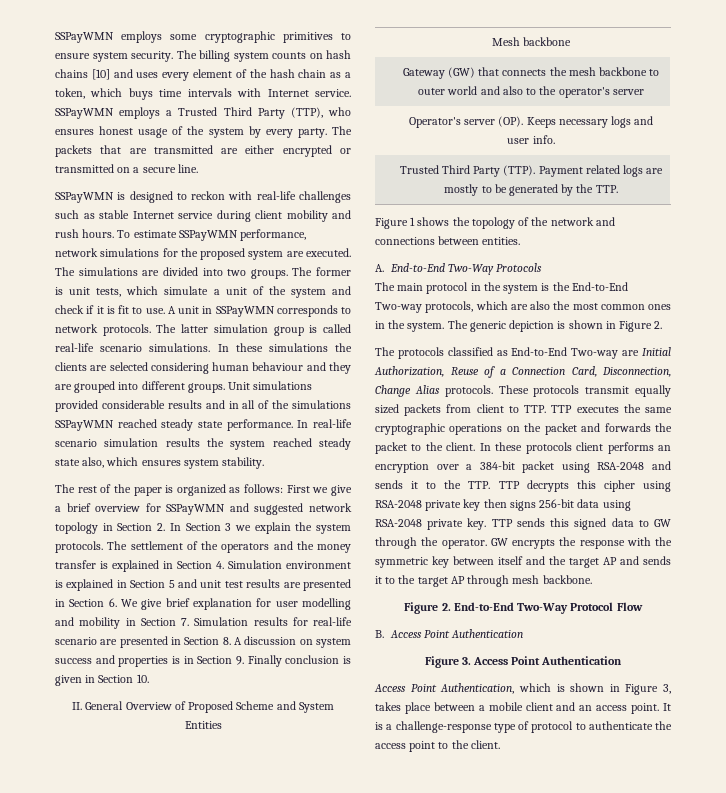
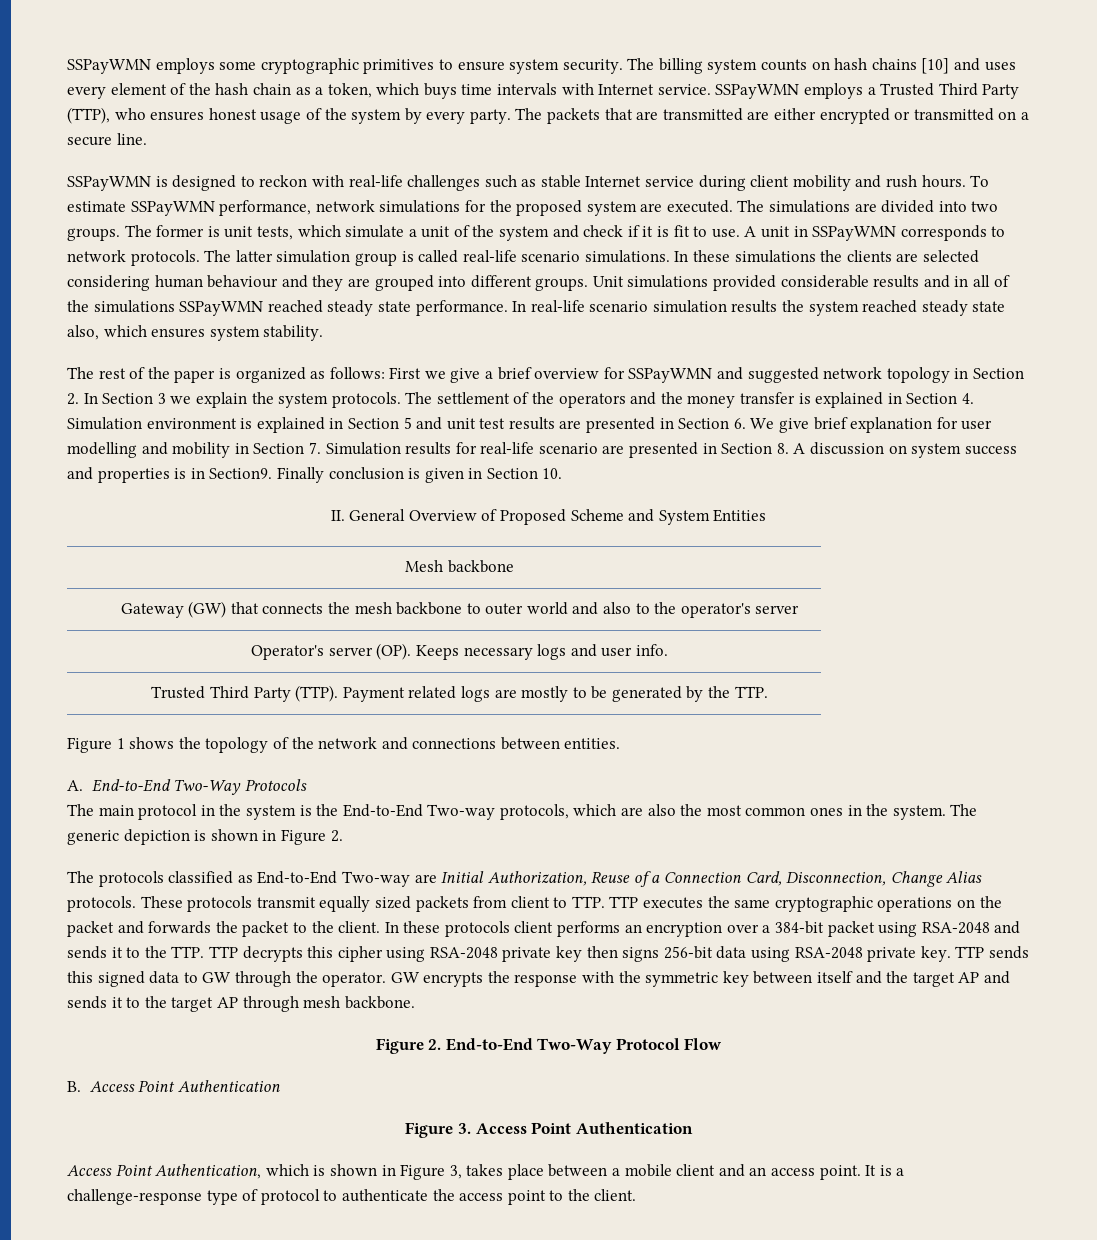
- The settlement of the operators and the money transfer is explained in Section 4. Simulation environment is explained in Section 5 and unit test results are presented in Section 6. We give brief explanation for user modelling and mobility in Section 7. Simulation results for real-life scenario are presented in Section 8. A discussion on system success and properties is in Section 9. Finally conclusion is given in Section 10.
+ The settlement of the operators and the money transfer is explained in Section 4. Simulation environment is explained in Section 5 and unit test results are presented in Section 6. We give brief explanation for user modelling and mobility in Section 7. Simulation results for real-life scenario are presented in Section 8. A discussion on system success and properties is in Section9. Finally conclusion is given in Section 10.

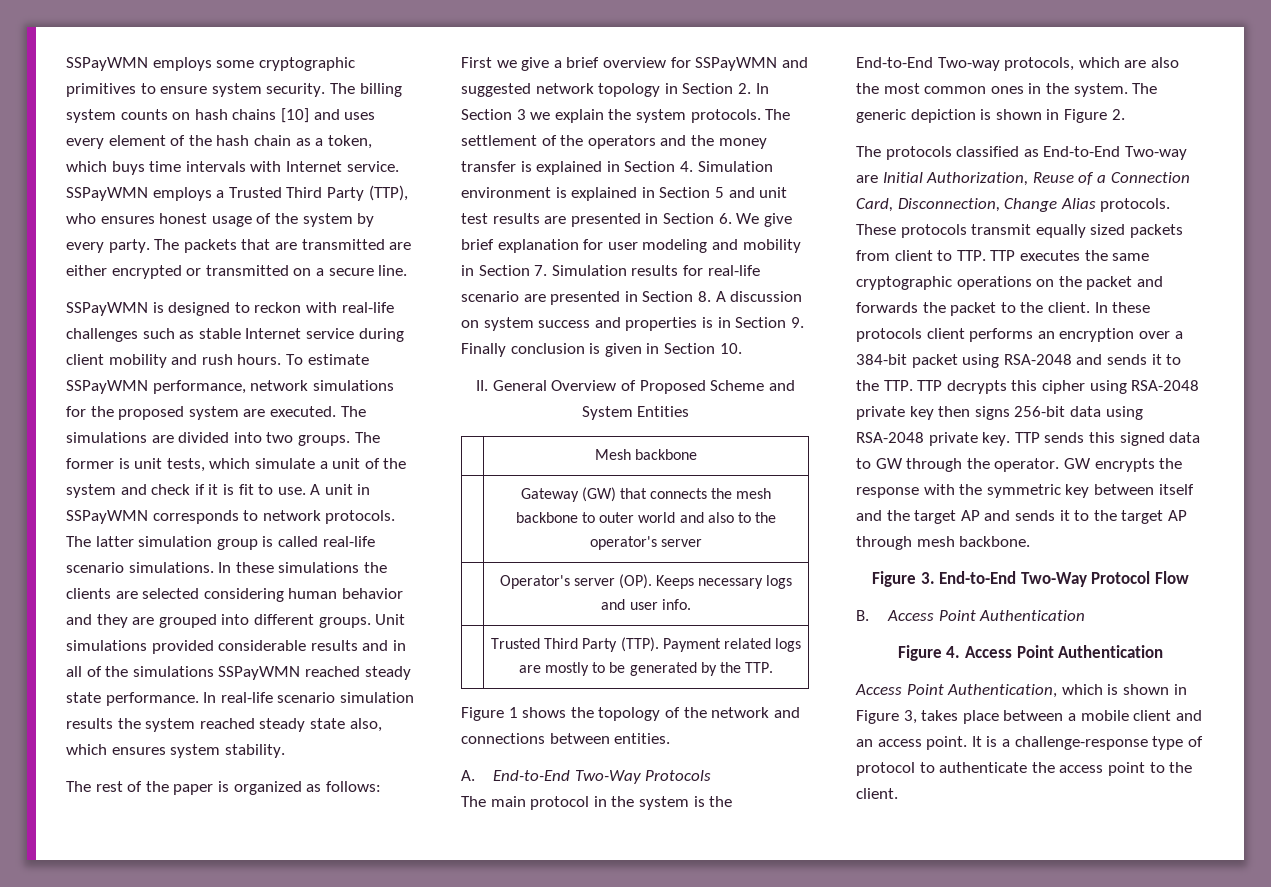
- In these simulations the clients are selected considering human behaviour and they are grouped into different groups.
+ In these simulations the clients are selected considering human behavior and they are grouped into different groups.
- The settlement of the operators and the money transfer is explained in Section 4. Simulation environment is explained in Section 5 and unit test results are presented in Section 6. We give brief explanation for user modelling and mobility in Section 7. Simulation results for real-life scenario are presented in Section 8. A discussion on system success and properties is in Section9. Finally conclusion is given in Section 10.
+ The settlement of the operators and the money transfer is explained in Section 4. Simulation environment is explained in Section 5 and unit test results are presented in Section 6. We give brief explanation for user modeling and mobility in Section 7. Simulation results for real-life scenario are presented in Section 8. A discussion on system success and properties is in Section 9. Finally conclusion is given in Section 10.
- Figure 2. End-to-End Two-Way Protocol Flow
+ Figure 3. End-to-End Two-Way Protocol Flow
- Figure 3. Access Point Authentication
+ Figure 4. Access Point Authentication

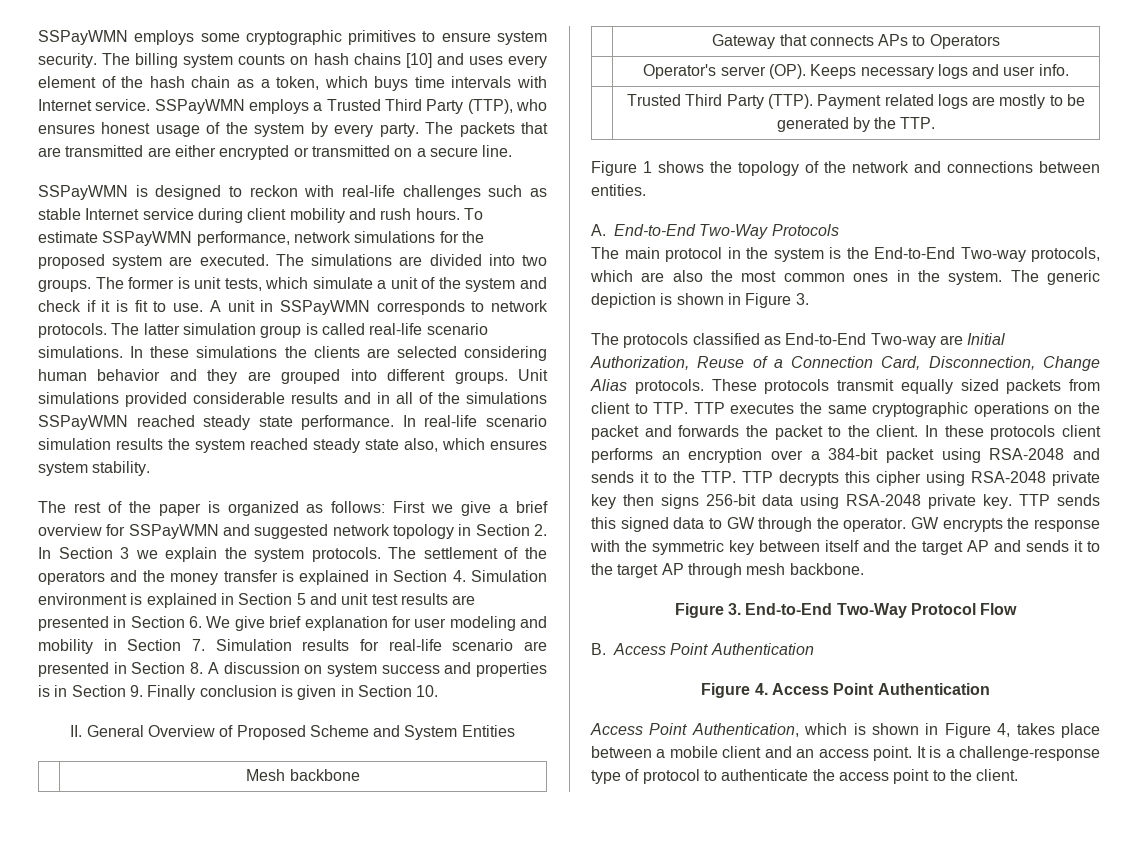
- | Gateway (GW) that connects the mesh backbone to outer world and also to the operator's server
+ | Gateway that connects APs to Operators
- The generic depiction is shown in Figure 2.
+ The generic depiction is shown in Figure 3.
- Access Point Authentication, which is shown in Figure 3, takes place between a mobile client and an access point.
+ Access Point Authentication, which is shown in Figure 4, takes place between a mobile client and an access point.

